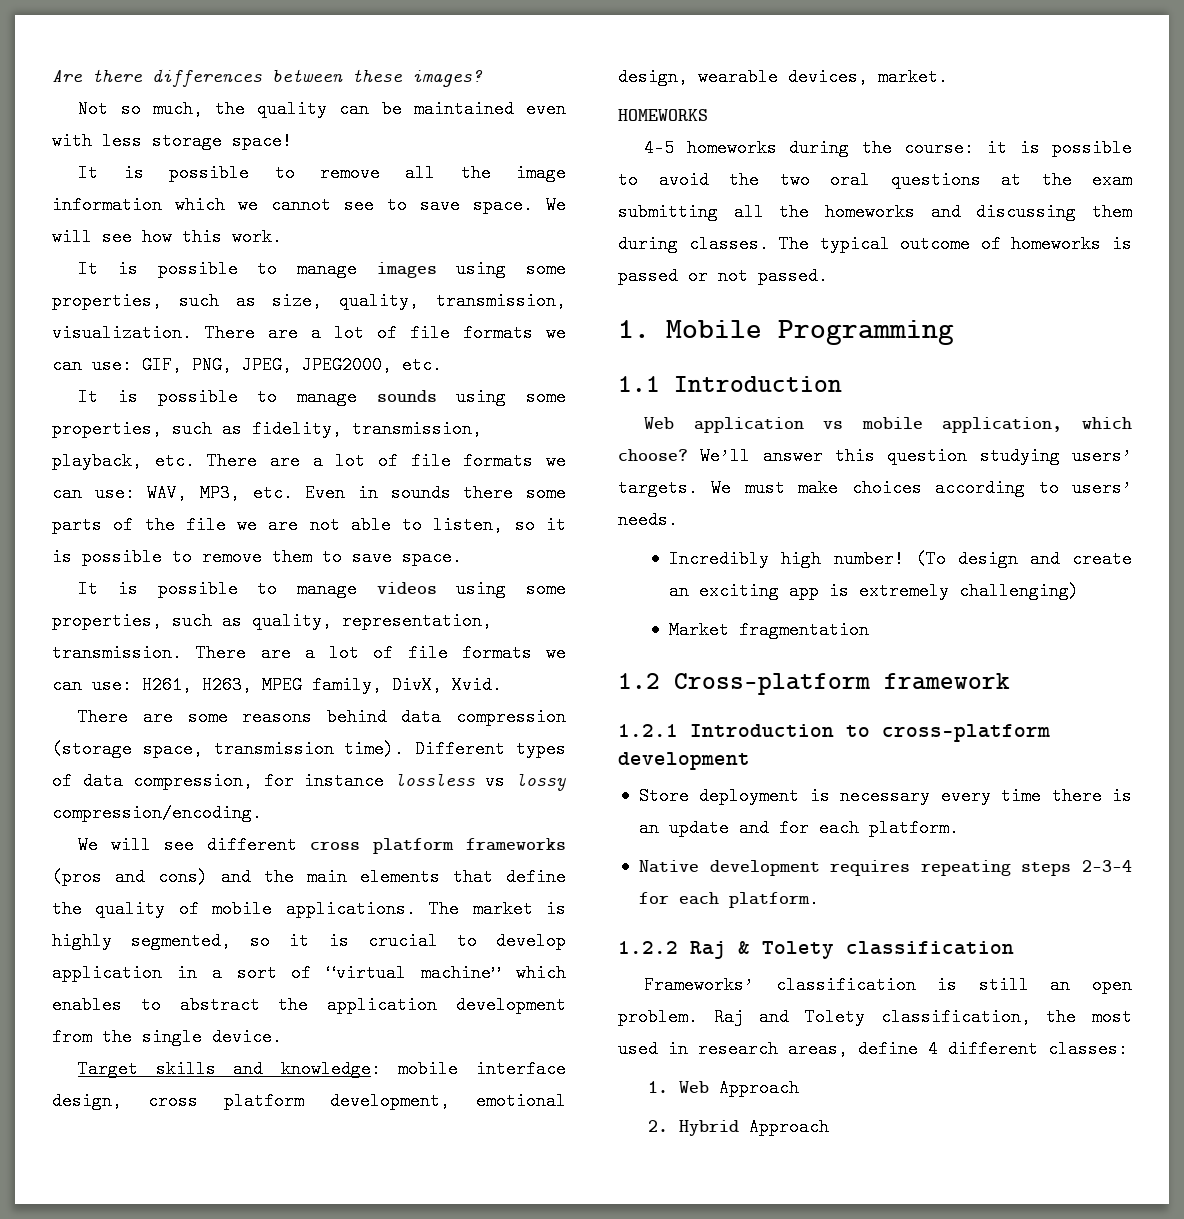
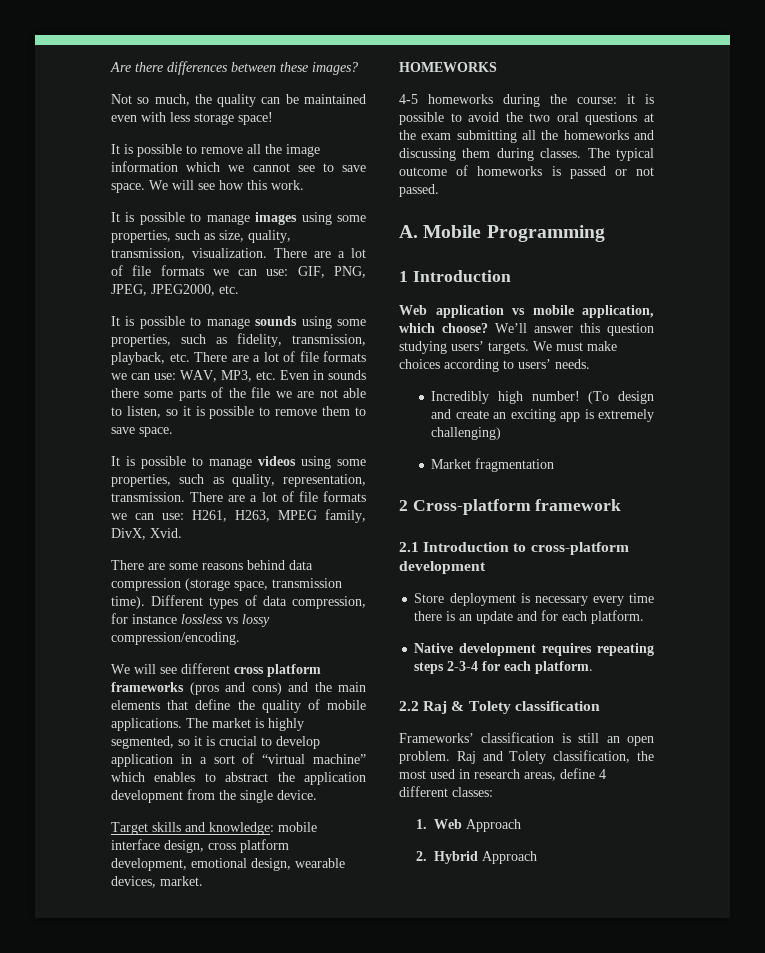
- 1. Mobile Programming
+ A. Mobile Programming
- 1.1 Introduction
+ 1 Introduction
- 1.2 Cross-platform framework
+ 2 Cross-platform framework
- 1.2.1 Introduction to cross-platform development
+ 2.1 Introduction to cross-platform development
- 1.2.2 Raj & Tolety classification
+ 2.2 Raj & Tolety classification

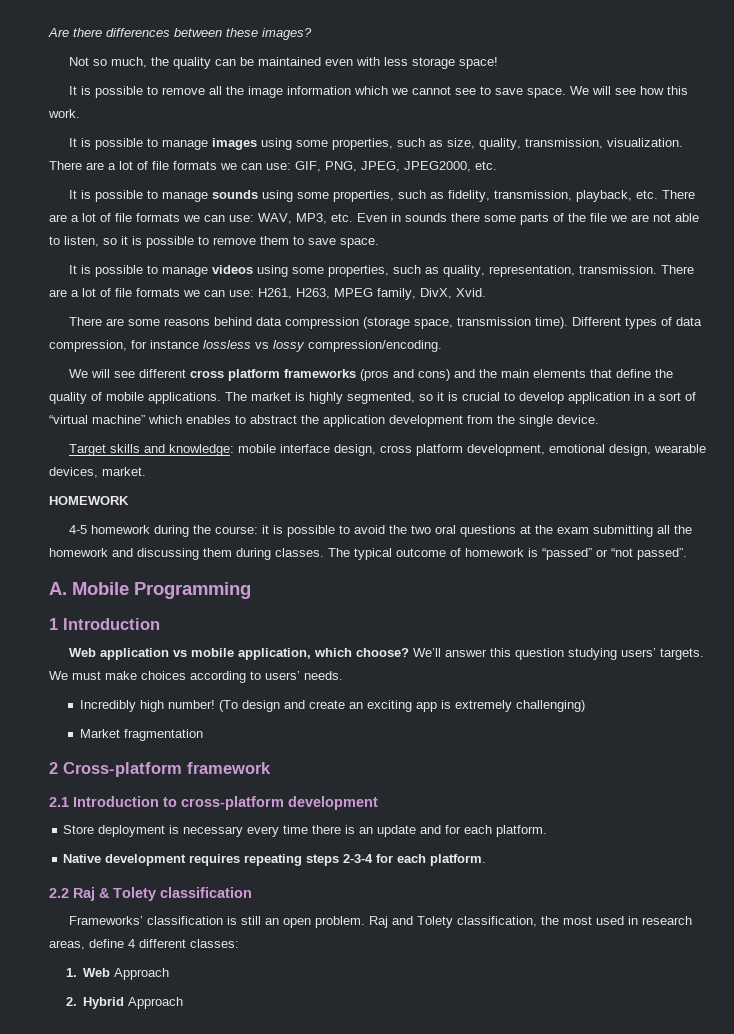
- HOMEWORKS
+ HOMEWORK
- 4-5 homeworks during the course: it is possible to avoid the two oral questions at the exam submitting all the homeworks and discussing them during classes.
+ 4-5 homework during the course: it is possible to avoid the two oral questions at the exam submitting all the homework and discussing them during classes.
- The typical outcome of homeworks is passed or not passed.
+ The typical outcome of homework is “passed” or “not passed”.

